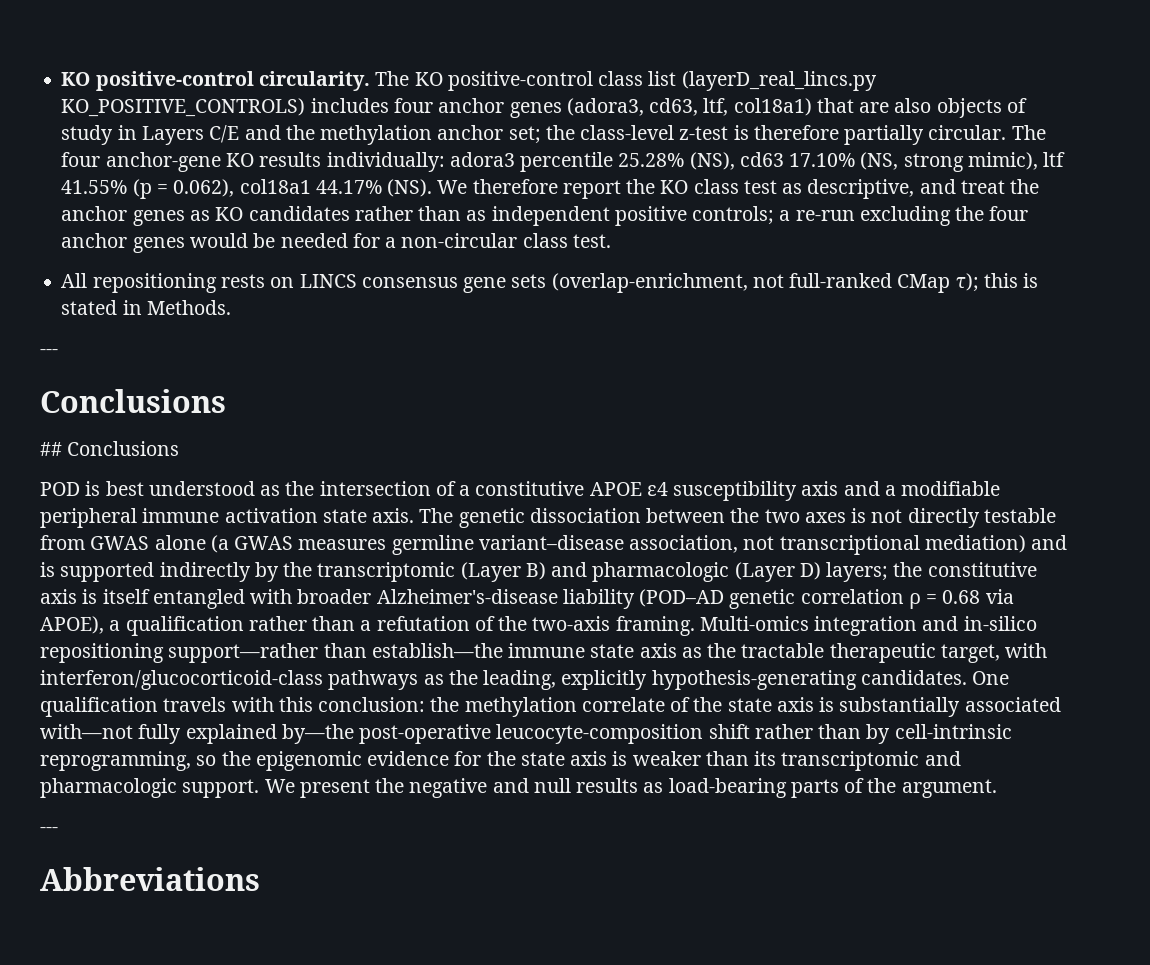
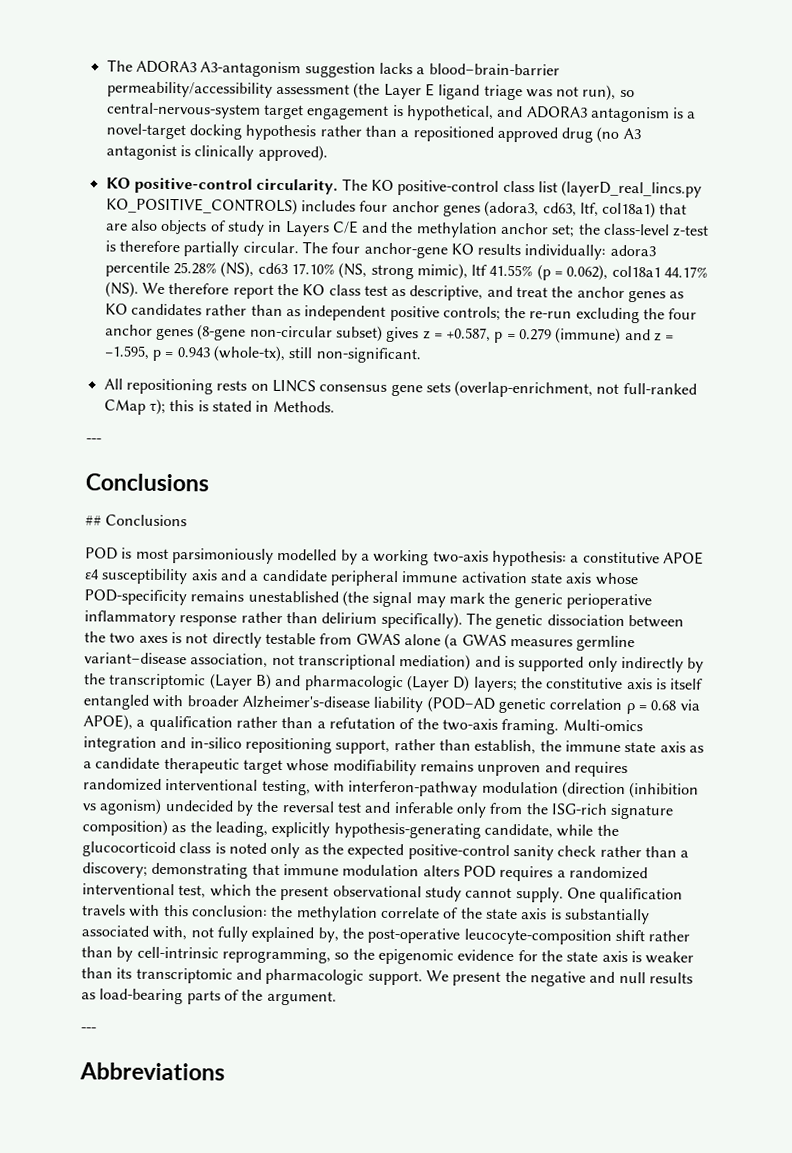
+ The ADORA3 A3-antagonism suggestion lacks a blood–brain-barrier permeability/accessibility assessment (the Layer E ligand triage was not run), so central-nervous-system target engagement is hypothetical, and ADORA3 antagonism is a novel-target docking hypothesis rather than a repositioned approved drug (no A3 antagonist is clinically approved).
- The four anchor-gene KO results individually: adora3 percentile 25.28% (NS), cd63 17.10% (NS, strong mimic), ltf 41.55% (p = 0.062), col18a1 44.17% (NS). We therefore report the KO class test as descriptive, and treat the anchor genes as KO candidates rather than as independent positive controls; a re-run excluding the four anchor genes would be needed for a non-circular class test.
+ The four anchor-gene KO results individually: adora3 percentile 25.28% (NS), cd63 17.10% (NS, strong mimic), ltf 41.55% (p = 0.062), col18a1 44.17% (NS). We therefore report the KO class test as descriptive, and treat the anchor genes as KO candidates rather than as independent positive controls; the re-run excluding the four anchor genes (8-gene non-circular subset) gives z = +0.587, p = 0.279 (immune) and z = −1.595, p = 0.943 (whole-tx), still non-significant.
- POD is best understood as the intersection of a constitutive APOE ε4 susceptibility axis and a modifiable peripheral immune activation state axis.
+ POD is most parsimoniously modelled by a working two-axis hypothesis: a constitutive APOE ε4 susceptibility axis and a candidate peripheral immune activation state axis whose POD-specificity remains unestablished (the signal may mark the generic perioperative inflammatory response rather than delirium specifically).
- The genetic dissociation between the two axes is not directly testable from GWAS alone (a GWAS measures germline variant–disease association, not transcriptional mediation) and is supported indirectly by the transcriptomic (Layer B) and pharmacologic (Layer D) layers;
+ The genetic dissociation between the two axes is not directly testable from GWAS alone (a GWAS measures germline variant–disease association, not transcriptional mediation) and is supported only indirectly by the transcriptomic (Layer B) and pharmacologic (Layer D) layers;
- Multi-omics integration and in-silico repositioning support—rather than establish—the immune state axis as the tractable therapeutic target, with interferon/glucocorticoid-class pathways as the leading, explicitly hypothesis-generating candidates.
+ Multi-omics integration and in-silico repositioning support, rather than establish, the immune state axis as a candidate therapeutic target whose modifiability remains unproven and requires randomized interventional testing, with interferon-pathway modulation (direction (inhibition vs agonism) undecided by the reversal test and inferable only from the ISG-rich signature composition) as the leading, explicitly hypothesis-generating candidate, while the glucocorticoid class is noted only as the expected positive-control sanity check rather than a discovery; demonstrating that immune modulation alters POD requires a randomized interventional test, which the present observational study cannot supply.
- One qualification travels with this conclusion: the methylation correlate of the state axis is substantially associated with—not fully explained by—the post-operative leucocyte-composition shift rather than by cell-intrinsic reprogramming, so the epigenomic evidence for the state axis is weaker than its transcriptomic and pharmacologic support.
+ One qualification travels with this conclusion: the methylation correlate of the state axis is substantially associated with, not fully explained by, the post-operative leucocyte-composition shift rather than by cell-intrinsic reprogramming, so the epigenomic evidence for the state axis is weaker than its transcriptomic and pharmacologic support.

